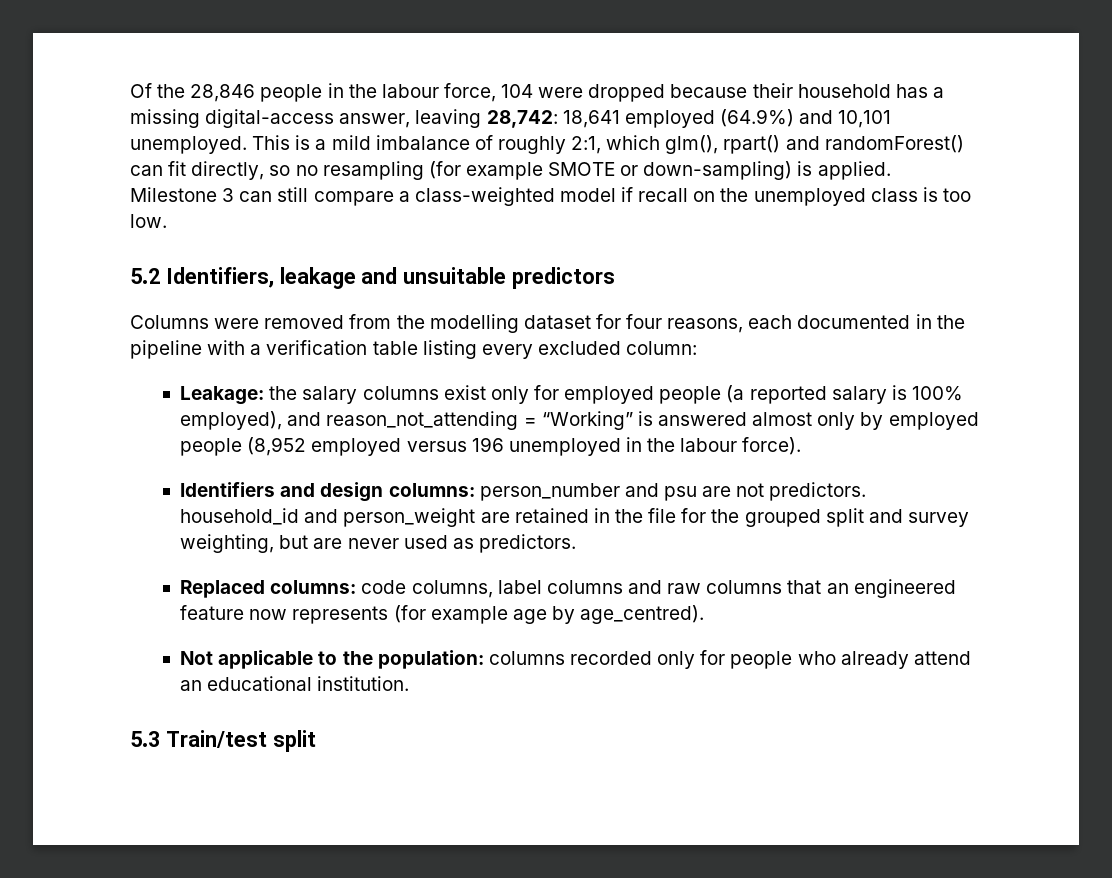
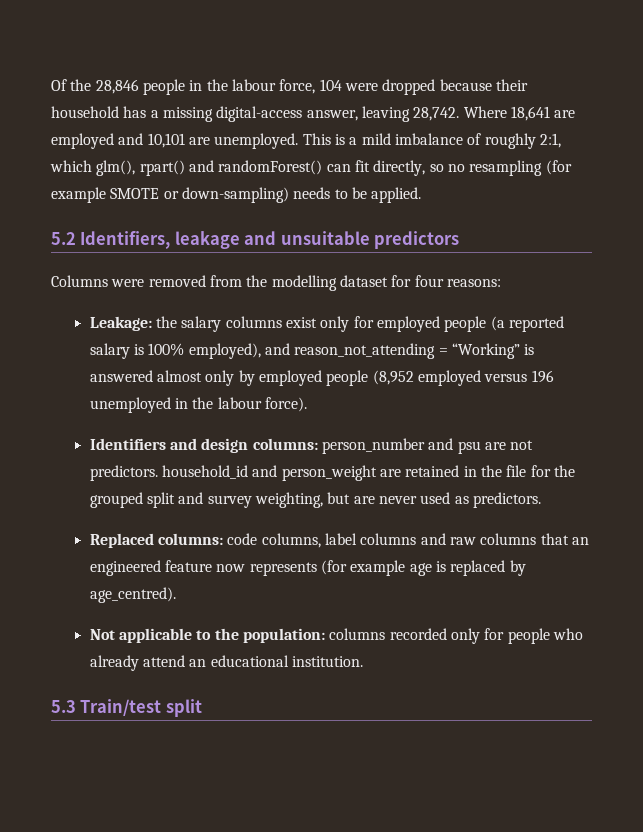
- Of the 28,846 people in the labour force, 104 were dropped because their household has a missing digital-access answer, leaving 28,742: 18,641 employed (64.9%) and 10,101 unemployed.
+ Of the 28,846 people in the labour force, 104 were dropped because their household has a missing digital-access answer, leaving 28,742. Where 18,641 are employed and 10,101 are unemployed.
- This is a mild imbalance of roughly 2:1, which glm(), rpart() and randomForest() can fit directly, so no resampling (for example SMOTE or down-sampling) is applied. Milestone 3 can still compare a class-weighted model if recall on the unemployed class is too low.
+ This is a mild imbalance of roughly 2:1, which glm(), rpart() and randomForest() can fit directly, so no resampling (for example SMOTE or down-sampling) needs to be applied.
- Columns were removed from the modelling dataset for four reasons, each documented in the pipeline with a verification table listing every excluded column:
+ Columns were removed from the modelling dataset for four reasons:
- Replaced columns: code columns, label columns and raw columns that an engineered feature now represents (for example age by age_centred).
+ Replaced columns: code columns, label columns and raw columns that an engineered feature now represents (for example age is replaced by age_centred).

